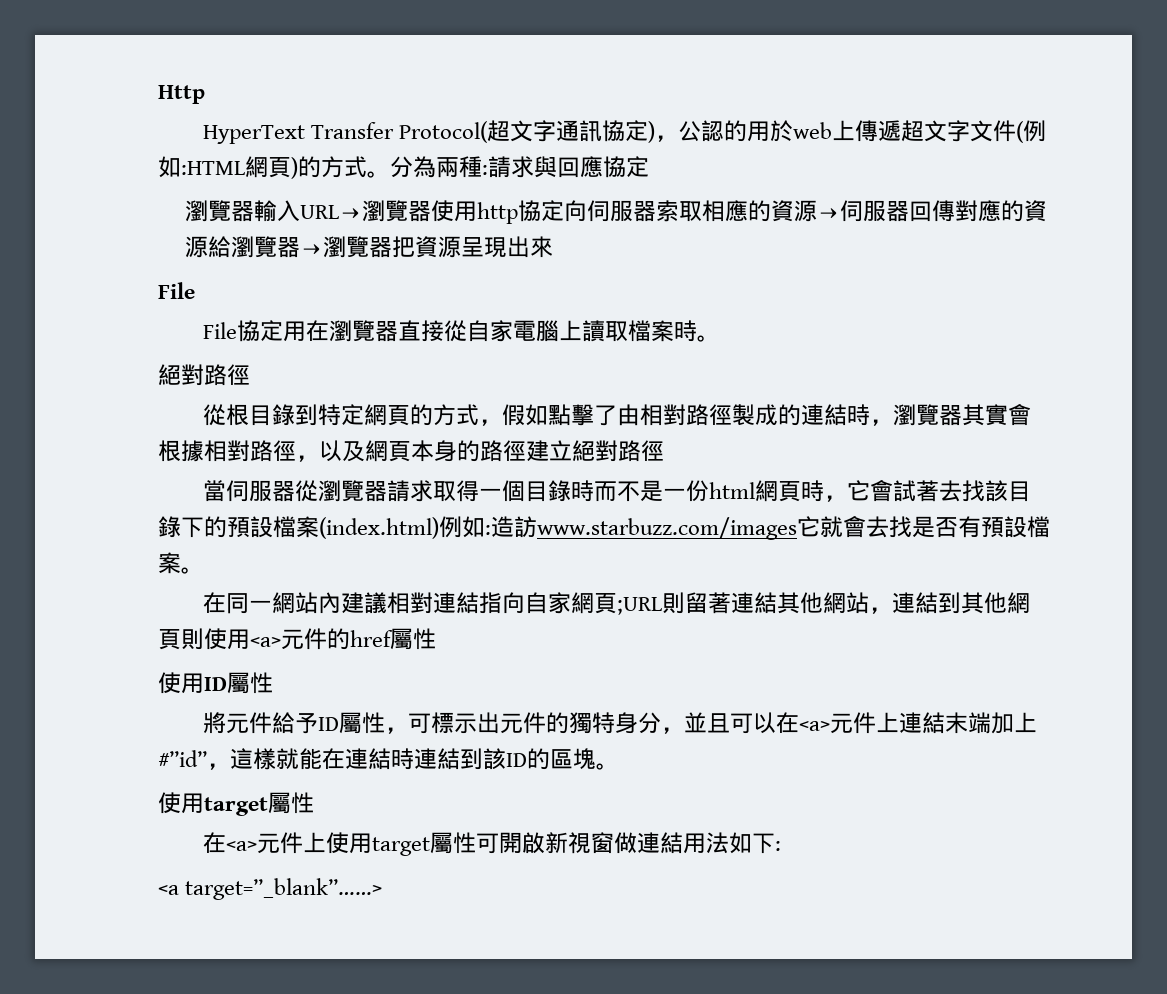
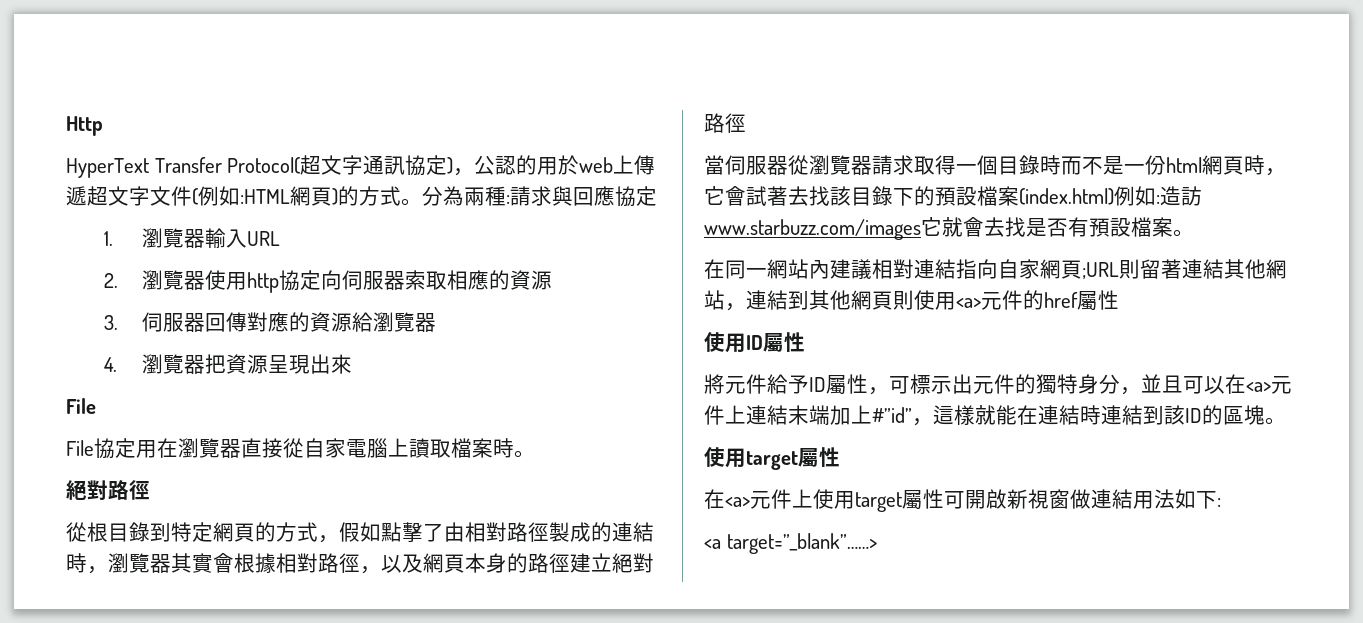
- 瀏覽器輸入URL→瀏覽器使用http協定向伺服器索取相應的資源→伺服器回傳對應的資源給瀏覽器→瀏覽器把資源呈現出來
+ 1.瀏覽器輸入URL
+ 2.瀏覽器使用http協定向伺服器索取相應的資源
+ 3.伺服器回傳對應的資源給瀏覽器
+ 4.瀏覽器把資源呈現出來

